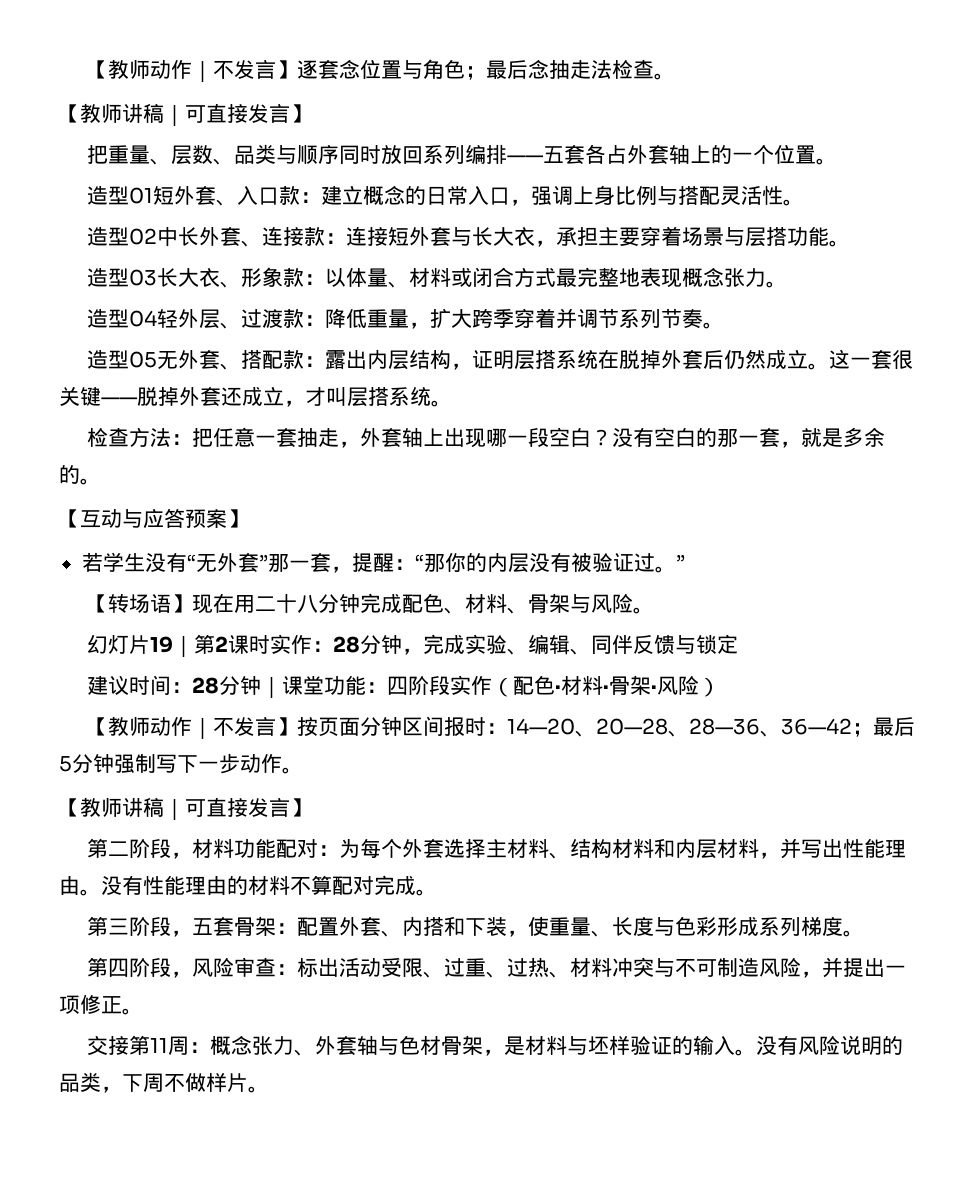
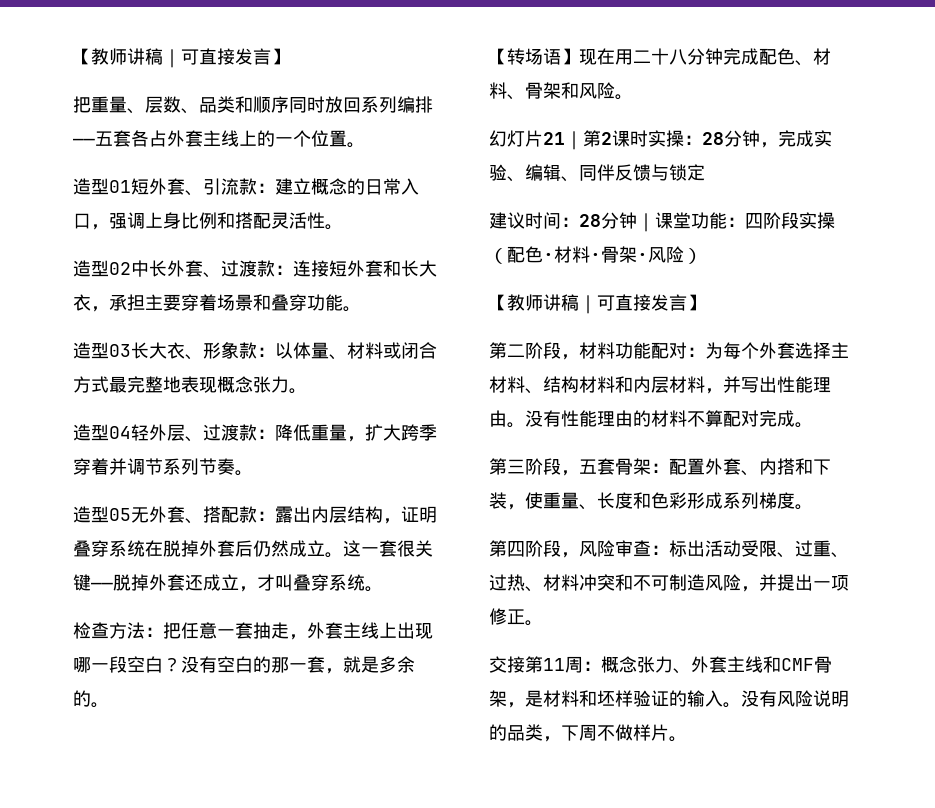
- 【教师动作｜不发言】逐套念位置与角色；最后念抽走法检查。
- 把重量、层数、品类与顺序同时放回系列编排——五套各占外套轴上的一个位置。
+ 把重量、层数、品类和顺序同时放回系列编排——五套各占外套主线上的一个位置。
- 造型01短外套、入口款：建立概念的日常入口，强调上身比例与搭配灵活性。
+ 造型01短外套、引流款：建立概念的日常入口，强调上身比例和搭配灵活性。
- 造型02中长外套、连接款：连接短外套与长大衣，承担主要穿着场景与层搭功能。
+ 造型02中长外套、过渡款：连接短外套和长大衣，承担主要穿着场景和叠穿功能。
- 造型05无外套、搭配款：露出内层结构，证明层搭系统在脱掉外套后仍然成立。
+ 造型05无外套、搭配款：露出内层结构，证明叠穿系统在脱掉外套后仍然成立。
- 这一套很关键——脱掉外套还成立，才叫层搭系统。
+ 这一套很关键——脱掉外套还成立，才叫叠穿系统。
- 检查方法：把任意一套抽走，外套轴上出现哪一段空白？
+ 检查方法：把任意一套抽走，外套主线上出现哪一段空白？
- 【互动与应答预案】
- 若学生没有“无外套”那一套，提醒：“那你的内层没有被验证过。”
- 【转场语】现在用二十八分钟完成配色、材料、骨架与风险。
+ 【转场语】现在用二十八分钟完成配色、材料、骨架和风险。
- 幻灯片19｜第2课时实作：28分钟，完成实验、编辑、同伴反馈与锁定
+ 幻灯片21｜第2课时实操：28分钟，完成实验、编辑、同伴反馈与锁定
- 建议时间：28分钟｜课堂功能：四阶段实作（配色·材料·骨架·风险）
+ 建议时间：28分钟｜课堂功能：四阶段实操（配色·材料·骨架·风险）
- 【教师动作｜不发言】按页面分钟区间报时：14—20、20—28、28—36、36—42；最后5分钟强制写下一步动作。
- 第三阶段，五套骨架：配置外套、内搭和下装，使重量、长度与色彩形成系列梯度。
+ 第三阶段，五套骨架：配置外套、内搭和下装，使重量、长度和色彩形成系列梯度。
- 第四阶段，风险审查：标出活动受限、过重、过热、材料冲突与不可制造风险，并提出一项修正。
+ 第四阶段，风险审查：标出活动受限、过重、过热、材料冲突和不可制造风险，并提出一项修正。
- 交接第11周：概念张力、外套轴与色材骨架，是材料与坯样验证的输入。
+ 交接第11周：概念张力、外套主线和CMF骨架，是材料和坯样验证的输入。

